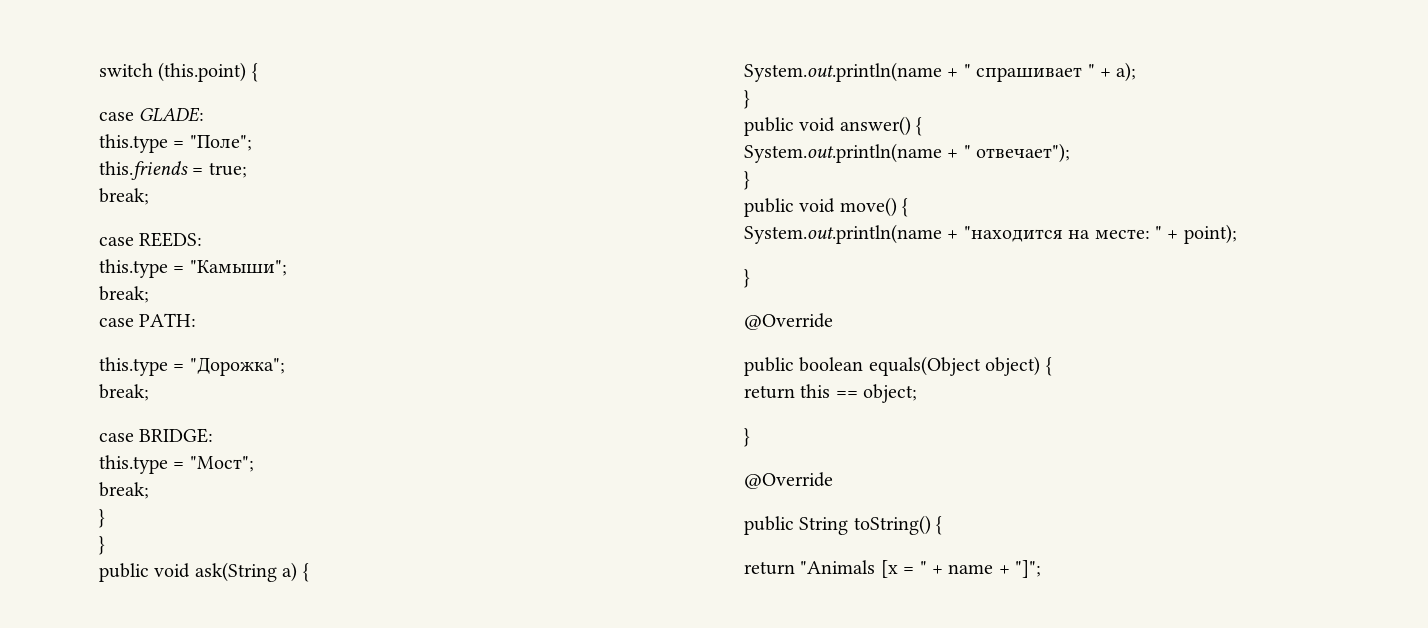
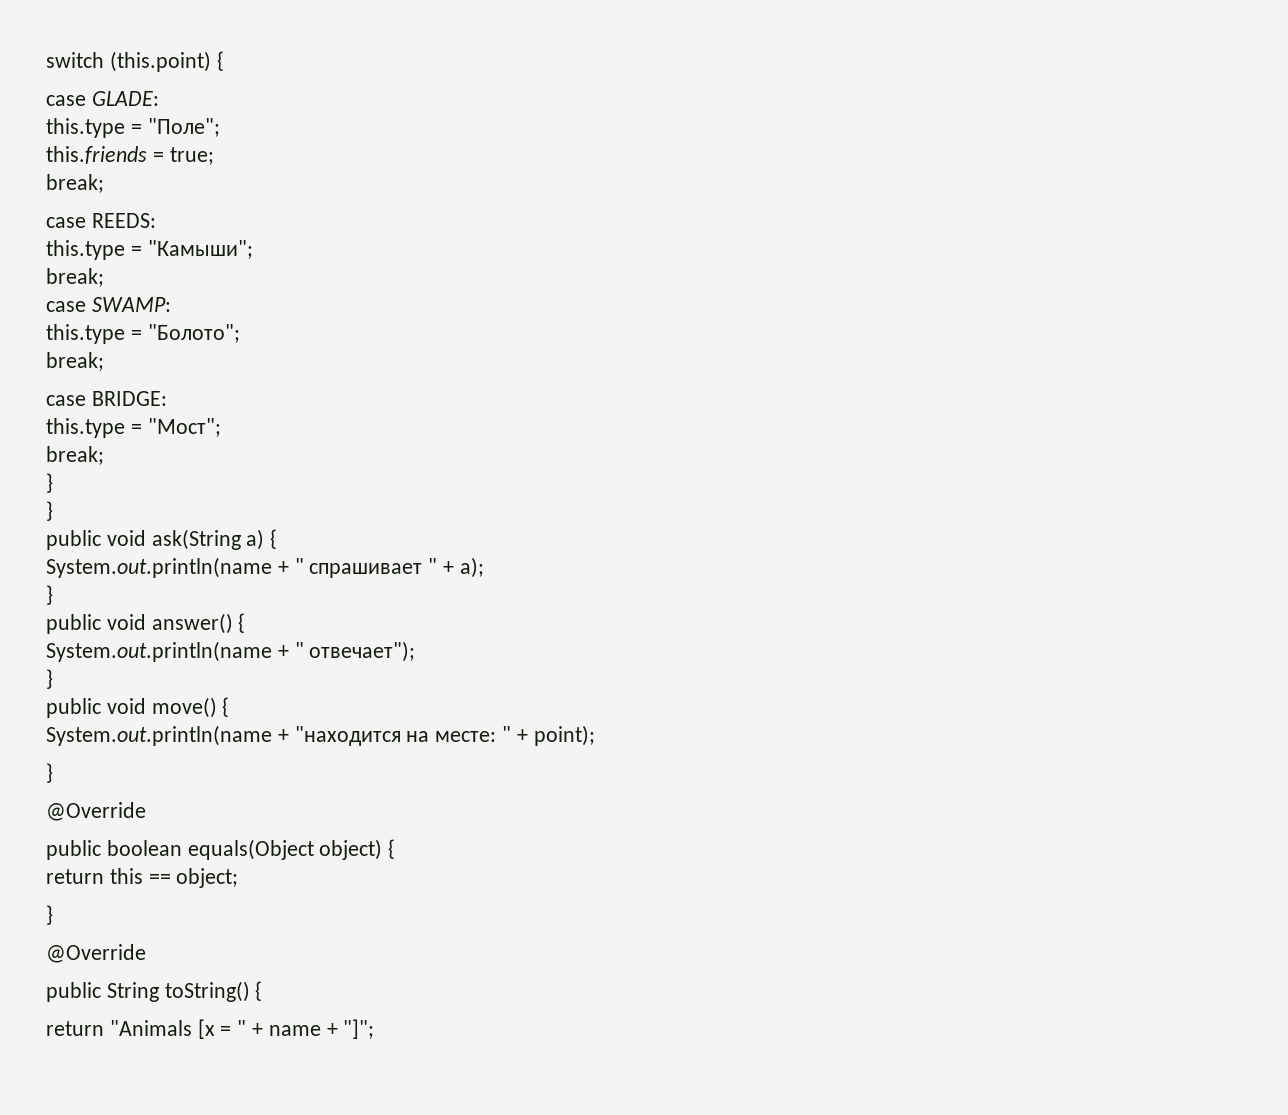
- case PATH:
- this.type = "Дорожка";
+ case SWAMP:
+ this.type = "Болото";

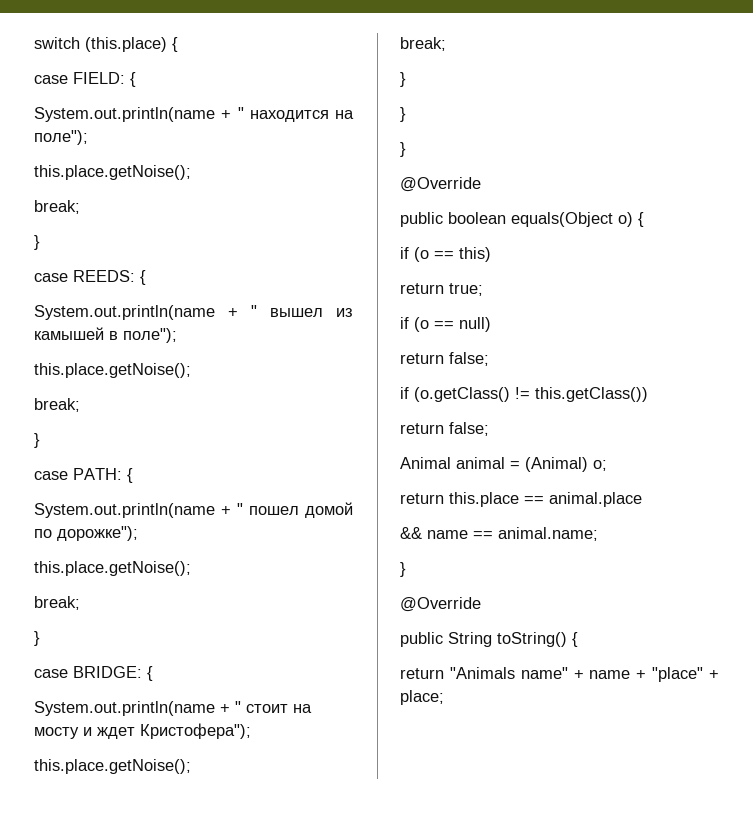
- switch (this.point) {
+ switch (this.place) {
- case GLADE:
- this.type = "Поле";
- this.friends = true;
+ case FIELD: {
+ System.out.println(name + " находится на поле");
+ this.place.getNoise();
  break;
+ }
- case REEDS:
- this.type = "Камыши";
+ case REEDS: {
+ System.out.println(name + " вышел из камышей в поле");
+ this.place.getNoise();
  break;
- case SWAMP:
- this.type = "Болото";
+ }
+ case PATH: {
+ System.out.println(name + " пошел домой по дорожке");
+ this.place.getNoise();
  break;
+ }
- case BRIDGE:
- this.type = "Мост";
+ case BRIDGE: {
+ System.out.println(name + " стоит на мосту и ждет Кристофера");
+ this.place.getNoise();
  break;
  }
  }
- public void ask(String a) {
- System.out.println(name + " спрашивает " + a);
- }
- public void answer() {
- System.out.println(name + " отвечает");
- }
- public void move() {
- System.out.println(name + "находится на месте: " + point);
- public boolean equals(Object object) {
- return this == object;
+ public boolean equals(Object o) {
+ if (o == this)
+ return true;
+ if (o == null)
+ return false;
+ if (o.getClass() != this.getClass())
+ return false;
+ Animal animal = (Animal) o;
+ return this.place == animal.place
+ && name == animal.name;
- return "Animals [x = " + name + "]";
+ return "Animals name" + name + "place" + place;

